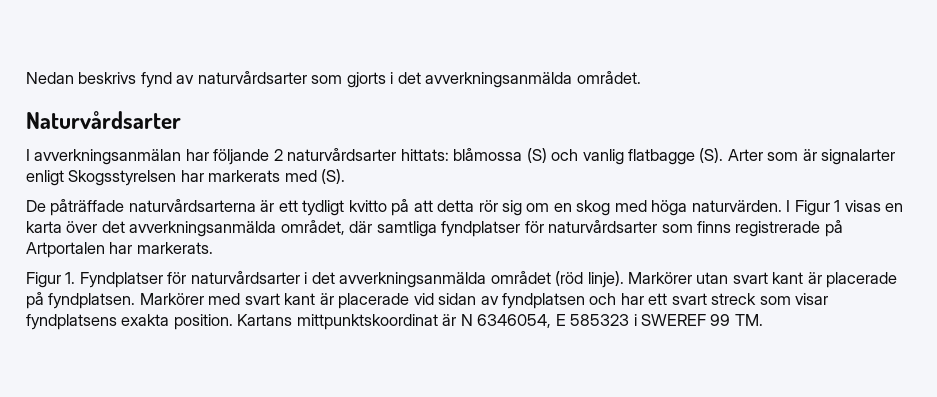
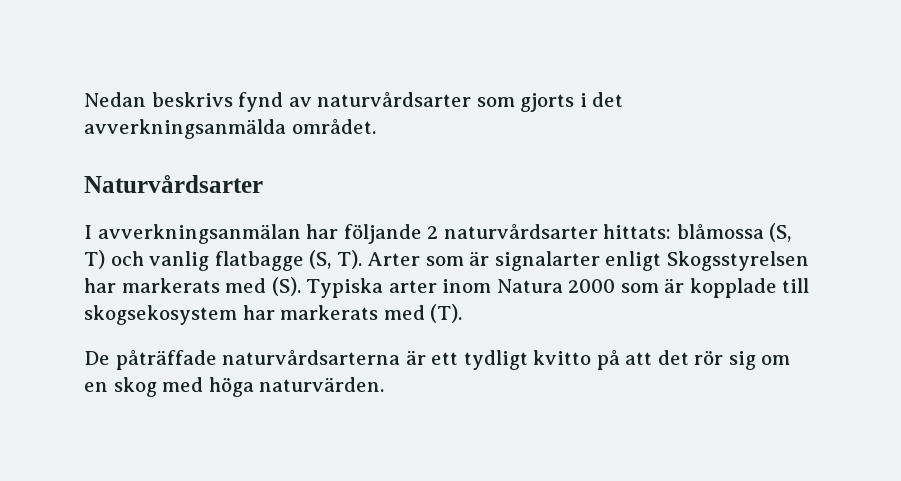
- I avverkningsanmälan har följande 2 naturvårdsarter hittats: blåmossa (S) och vanlig flatbagge (S). Arter som är signalarter enligt Skogsstyrelsen har markerats med (S).
+ I avverkningsanmälan har följande 2 naturvårdsarter hittats: blåmossa (S, T) och vanlig flatbagge (S, T). Arter som är signalarter enligt Skogsstyrelsen har markerats med (S). Typiska arter inom Natura 2000 som är kopplade till skogsekosystem har markerats med (T).
- De påträffade naturvårdsarterna är ett tydligt kvitto på att detta rör sig om en skog med höga naturvärden. I Figur 1 visas en karta över det avverkningsanmälda området, där samtliga fyndplatser för naturvårdsarter som finns registrerade på Artportalen har markerats.
- Figur 1. Fyndplatser för naturvårdsarter i det avverkningsanmälda området (röd linje). Markörer utan svart kant är placerade på fyndplatsen. Markörer med svart kant är placerade vid sidan av fyndplatsen och har ett svart streck som visar fyndplatsens exakta position. Kartans mittpunktskoordinat är N 6346054, E 585323 i SWEREF 99 TM.
+ De påträffade naturvårdsarterna är ett tydligt kvitto på att det rör sig om en skog med höga naturvärden.

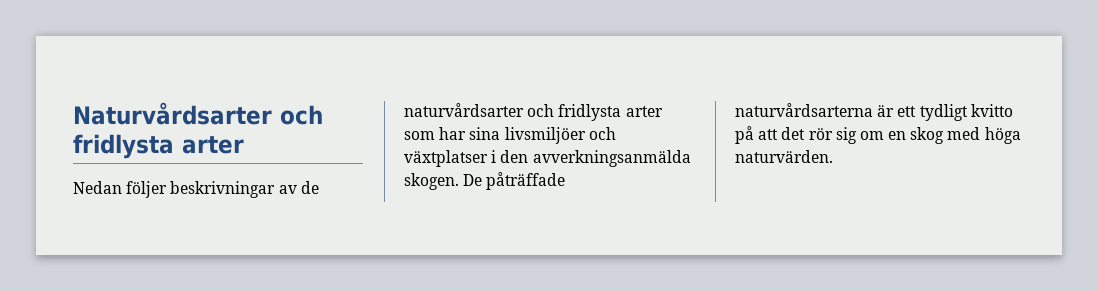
- Nedan beskrivs fynd av naturvårdsarter som gjorts i det avverkningsanmälda området.
- Naturvårdsarter
- I avverkningsanmälan har följande 2 naturvårdsarter hittats: blåmossa (S, T) och vanlig flatbagge (S, T). Arter som är signalarter enligt Skogsstyrelsen har markerats med (S). Typiska arter inom Natura 2000 som är kopplade till skogsekosystem har markerats med (T).
- De påträffade naturvårdsarterna är ett tydligt kvitto på att det rör sig om en skog med höga naturvärden.
+ Naturvårdsarter och fridlysta arter
+ Nedan följer beskrivningar av de naturvårdsarter och fridlysta arter som har sina livsmiljöer och växtplatser i den avverkningsanmälda skogen. De påträffade naturvårdsarterna är ett tydligt kvitto på att det rör sig om en skog med höga naturvärden.

